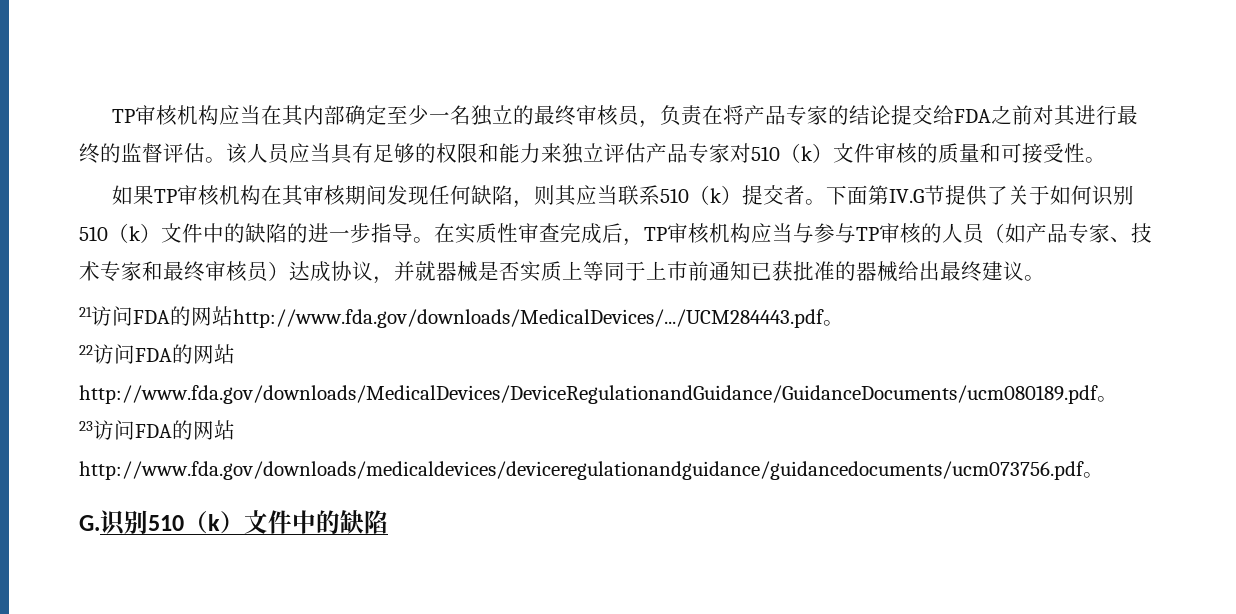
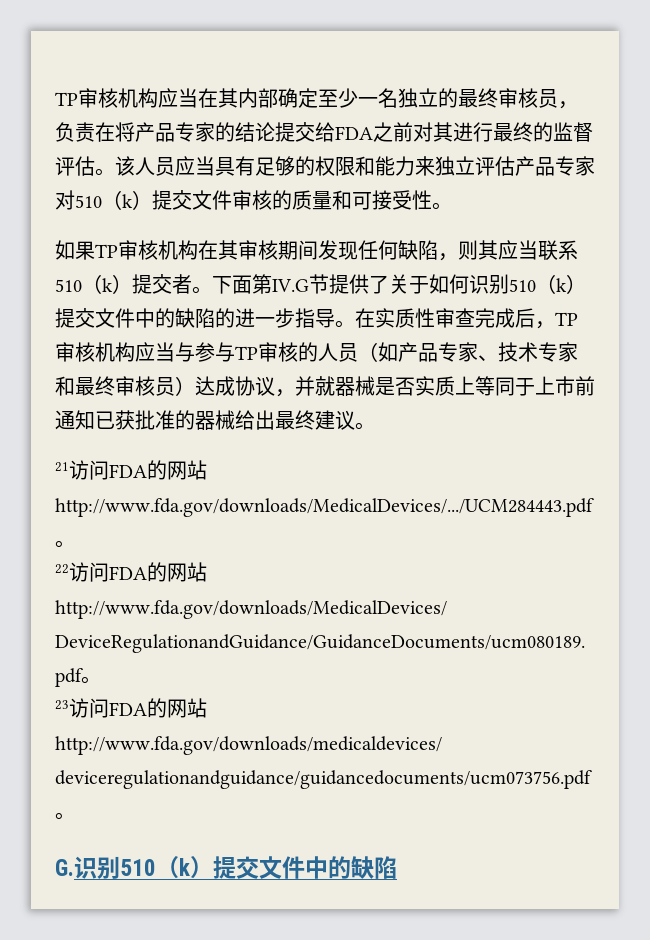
- 该人员应当具有足够的权限和能力来独立评估产品专家对510（k）文件审核的质量和可接受性。
+ 该人员应当具有足够的权限和能力来独立评估产品专家对510（k）提交文件审核的质量和可接受性。
- 下面第IV.G节提供了关于如何识别510（k）文件中的缺陷的进一步指导。
+ 下面第IV.G节提供了关于如何识别510（k）提交文件中的缺陷的进一步指导。
- G.识别510（k）文件中的缺陷
+ G.识别510（k）提交文件中的缺陷

